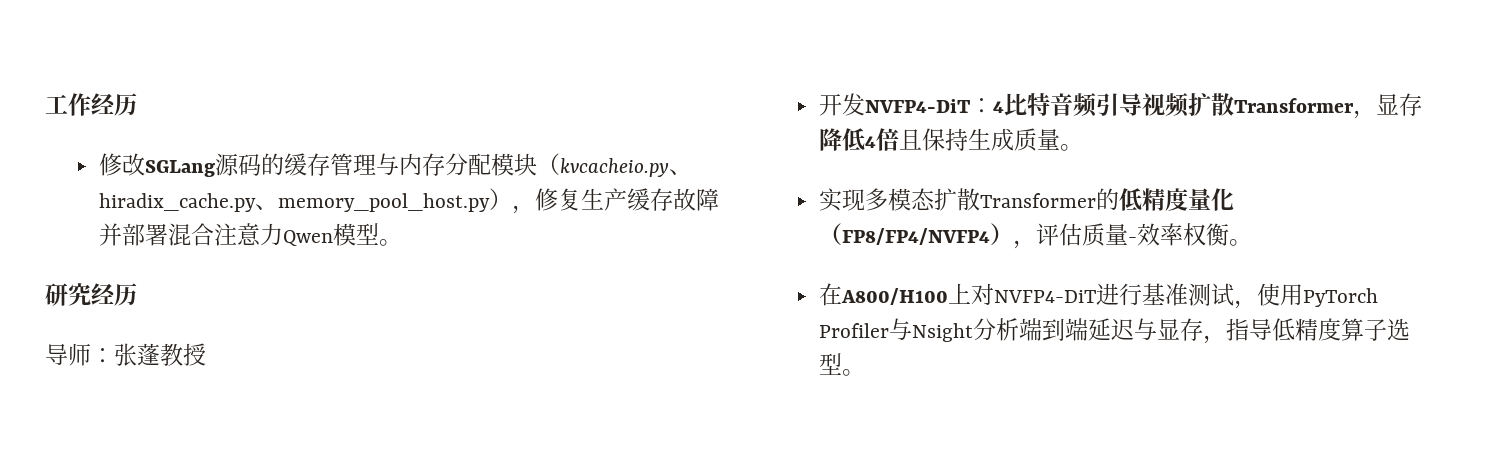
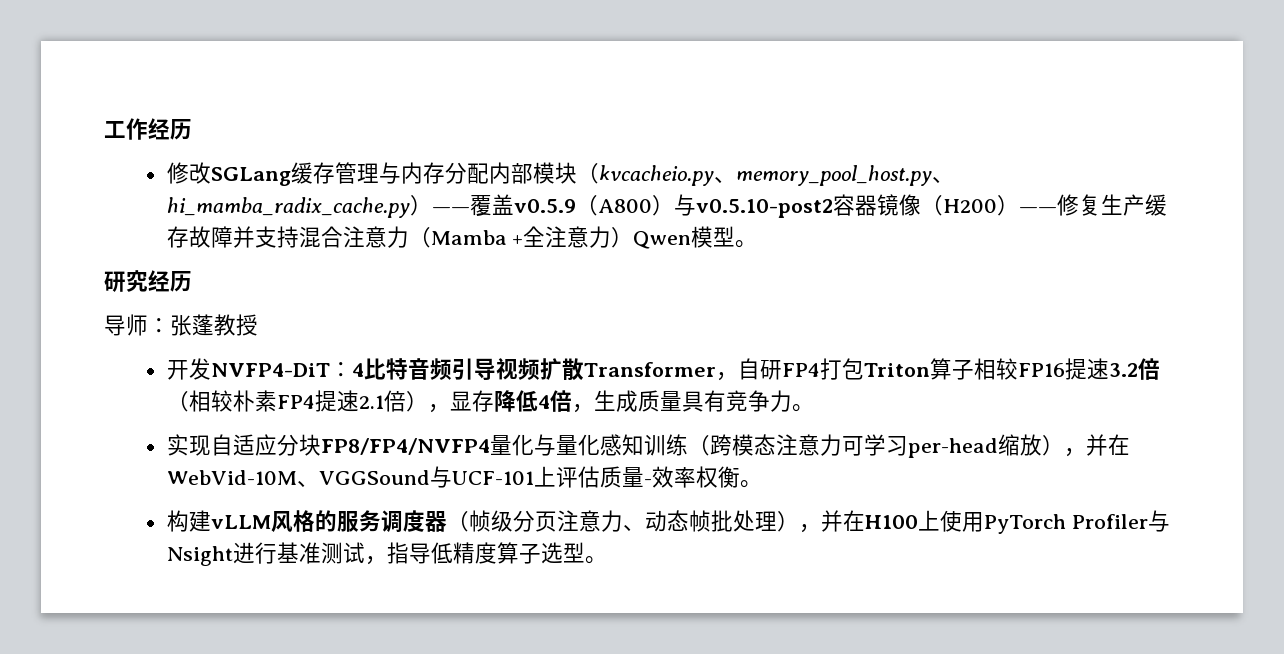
- 修改SGLang源码的缓存管理与内存分配模块（kvcacheio.py、hiradix_cache.py、memory_pool_host.py），修复生产缓存故障并部署混合注意力Qwen模型。
+ 修改SGLang缓存管理与内存分配内部模块（kvcacheio.py、memory_pool_host.py、hi_mamba_radix_cache.py）——覆盖v0.5.9（A800）与v0.5.10-post2容器镜像（H200）——修复生产缓存故障并支持混合注意力（Mamba +全注意力）Qwen模型。
- 开发NVFP4-DiT：4比特音频引导视频扩散Transformer，显存降低4倍且保持生成质量。
+ 开发NVFP4-DiT：4比特音频引导视频扩散Transformer，自研FP4打包Triton算子相较FP16提速3.2倍（相较朴素FP4提速2.1倍），显存降低4倍，生成质量具有竞争力。
- 实现多模态扩散Transformer的低精度量化（FP8/FP4/NVFP4），评估质量-效率权衡。
+ 实现自适应分块FP8/FP4/NVFP4量化与量化感知训练（跨模态注意力可学习per-head缩放），并在WebVid-10M、VGGSound与UCF-101上评估质量-效率权衡。
- 在A800/H100上对NVFP4-DiT进行基准测试，使用PyTorch Profiler与Nsight分析端到端延迟与显存，指导低精度算子选型。
+ 构建vLLM风格的服务调度器（帧级分页注意力、动态帧批处理），并在H100上使用PyTorch Profiler与Nsight进行基准测试，指导低精度算子选型。

